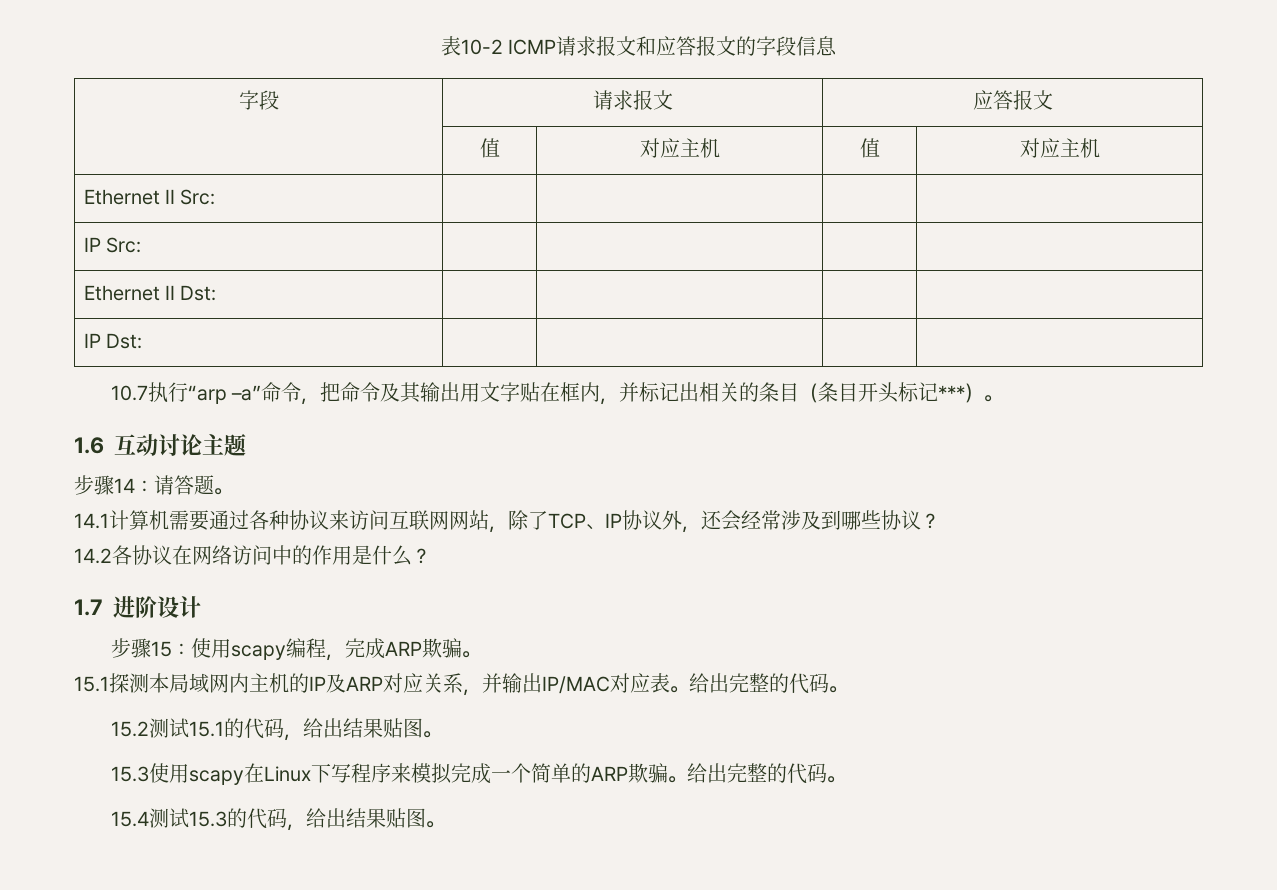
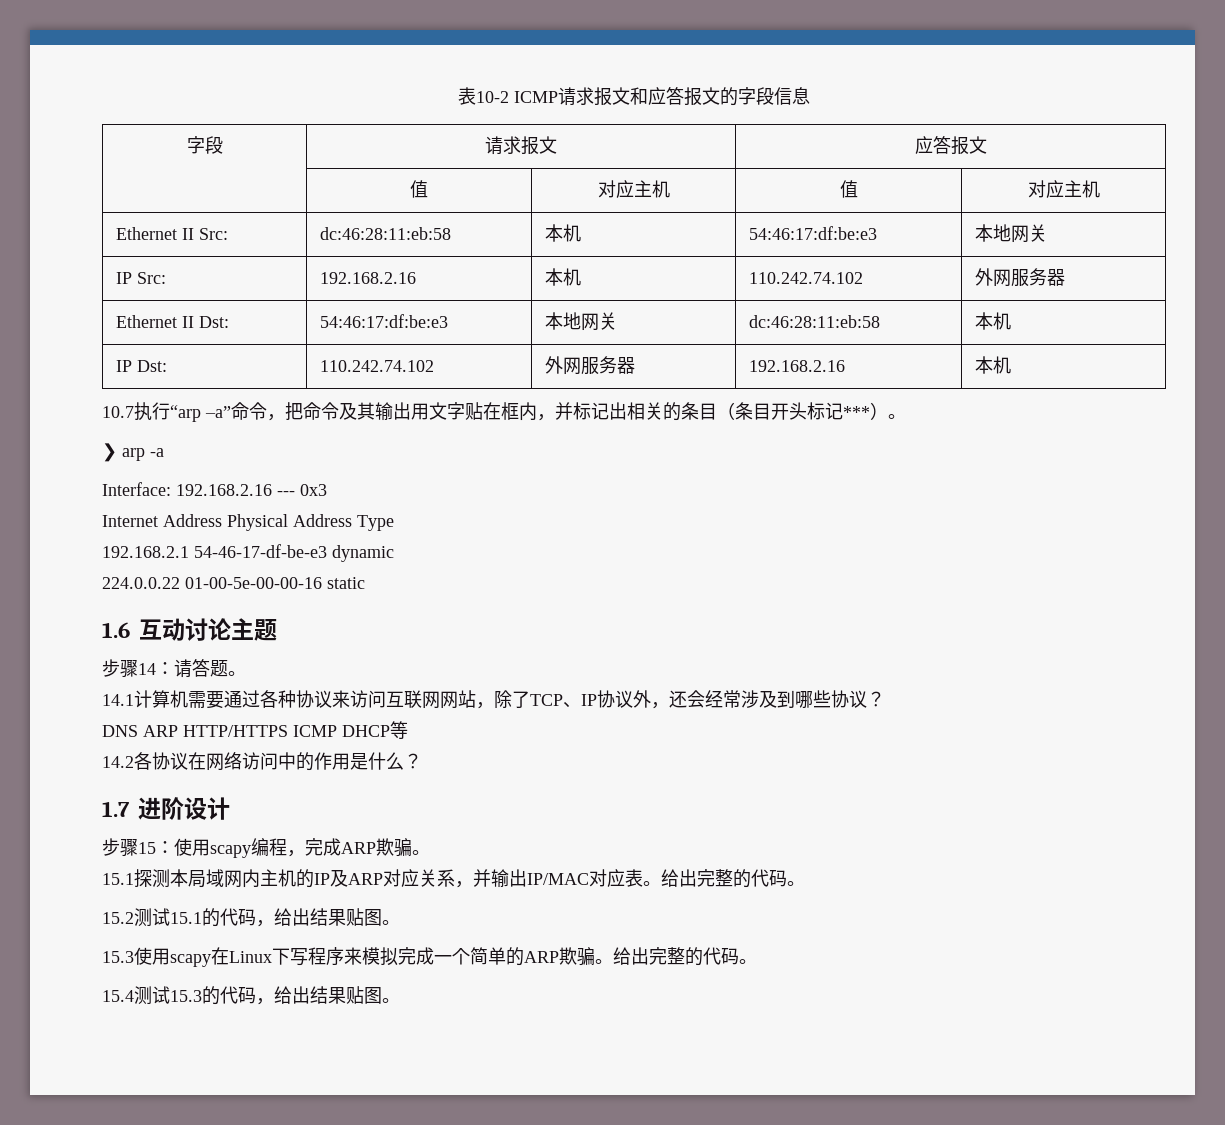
- Ethernet II Src: | | | |
- IP Src: | | | |
- Ethernet II Dst: | | | |
- IP Dst: | | | |
+ Ethernet II Src: | dc:46:28:11:eb:58 | 本机 | 54:46:17:df:be:e3 | 本地网关
+ IP Src: | 192.168.2.16 | 本机 | 110.242.74.102 | 外网服务器
+ Ethernet II Dst: | 54:46:17:df:be:e3 | 本地网关 | dc:46:28:11:eb:58 | 本机
+ IP Dst: | 110.242.74.102 | 外网服务器 | 192.168.2.16 | 本机
+ ❯ arp -a
+ Interface: 192.168.2.16 --- 0x3
+ Internet Address Physical Address Type
+ 192.168.2.1 54-46-17-df-be-e3 dynamic
+ 224.0.0.22 01-00-5e-00-00-16 static
+ DNS ARP HTTP/HTTPS ICMP DHCP等

